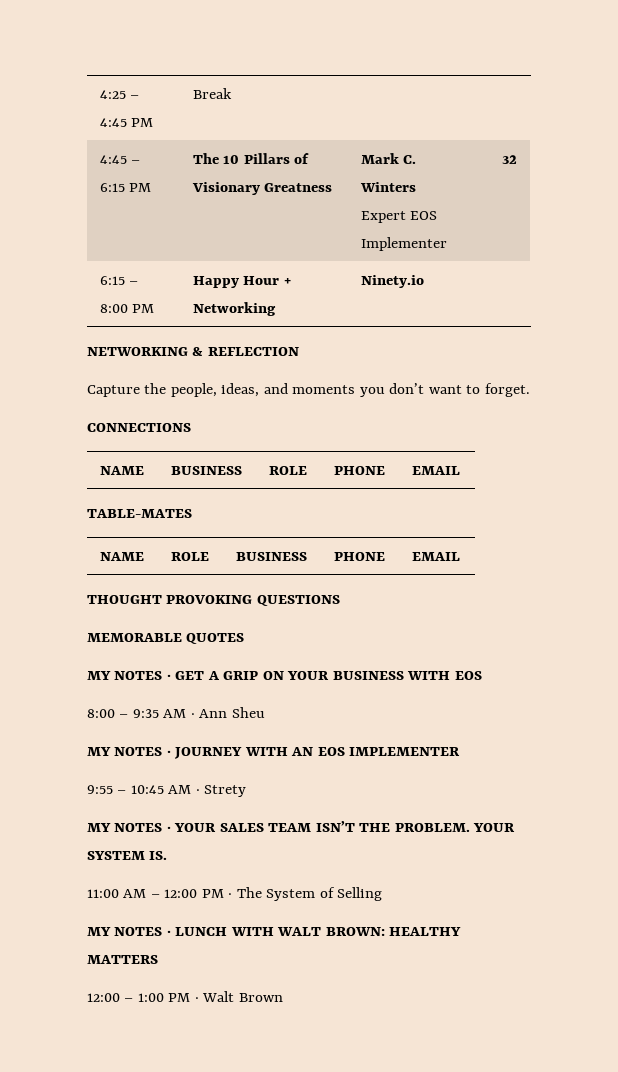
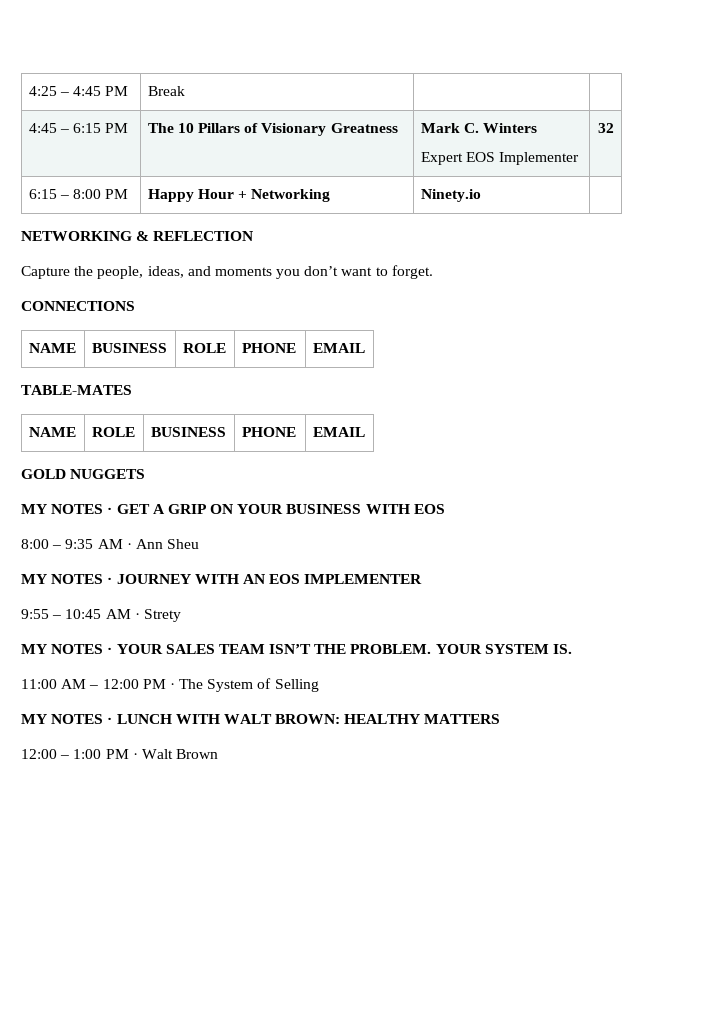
- THOUGHT PROVOKING QUESTIONS
- MEMORABLE QUOTES
+ GOLD NUGGETS

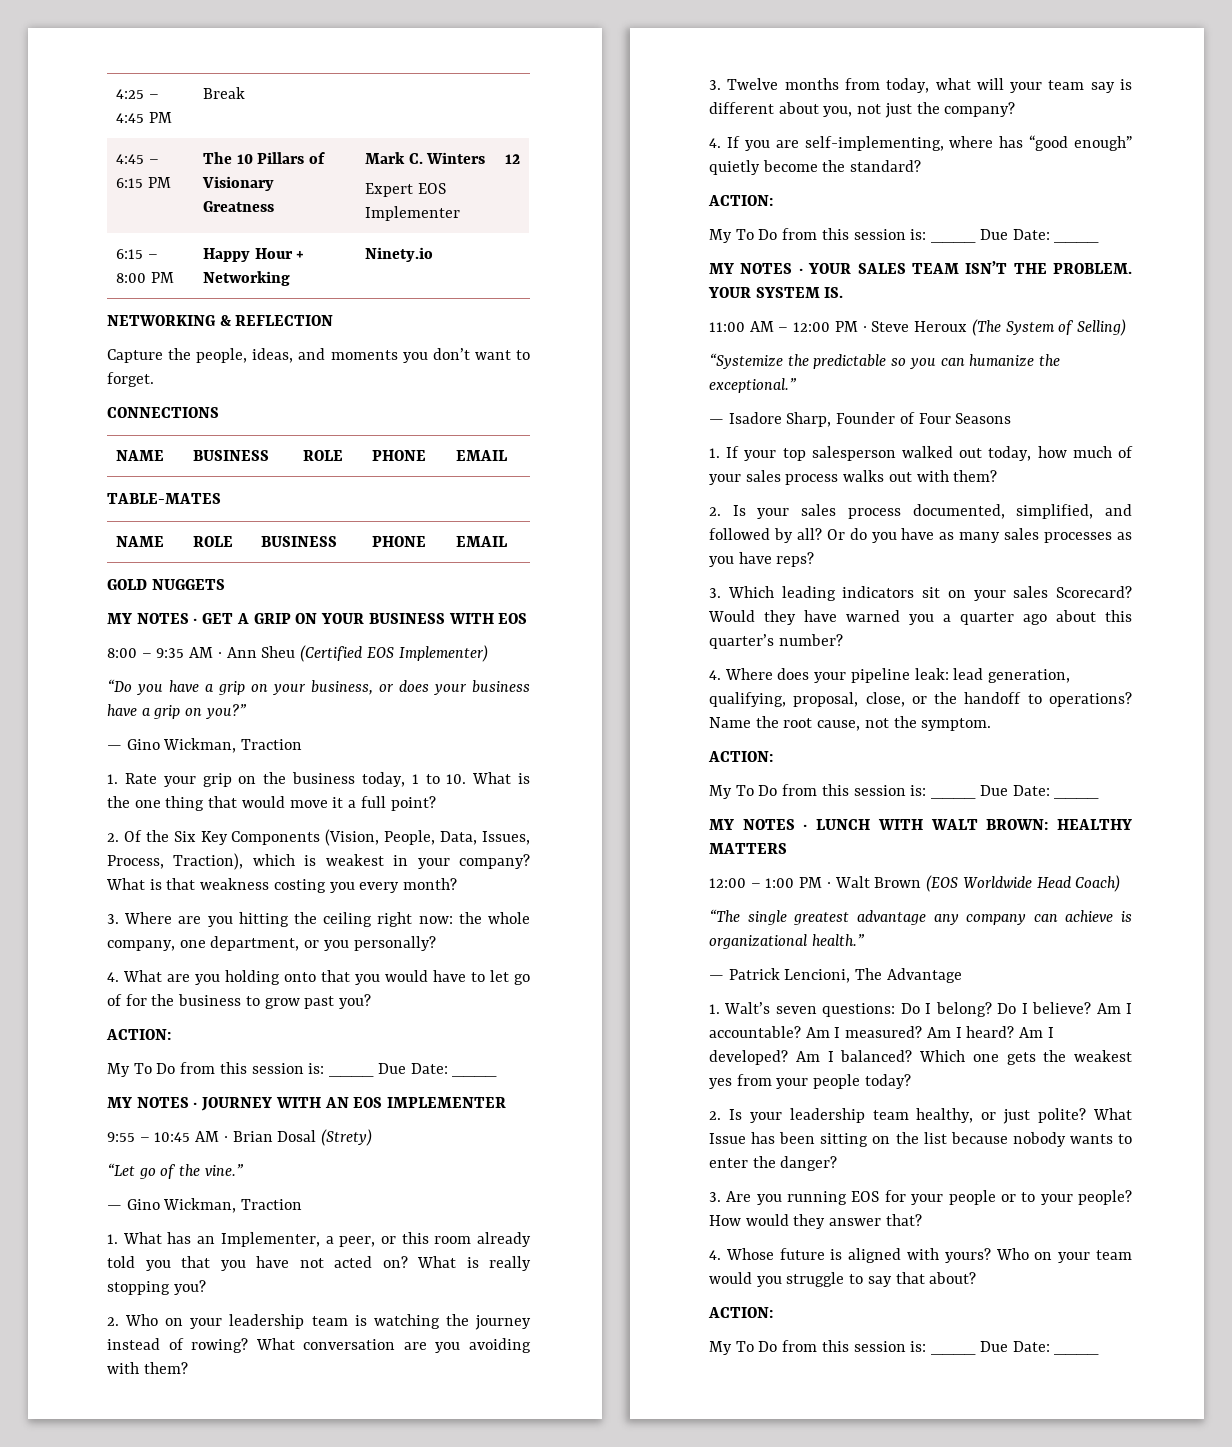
  4:45 – 6:15 PM | The 10 Pillars of Visionary Greatness | Mark C. Winters
- Expert EOS Implementer | 32
+ Expert EOS Implementer | 12
- 8:00 – 9:35 AM · Ann Sheu
+ 8:00 – 9:35 AM · Ann Sheu (Certified EOS Implementer)
+ “Do you have a grip on your business, or does your business have a grip on you?”
+ — Gino Wickman, Traction
+ 1. Rate your grip on the business today, 1 to 10. What is the one thing that would move it a full point?
+ 2. Of the Six Key Components (Vision, People, Data, Issues, Process, Traction), which is weakest in your company? What is that weakness costing you every month?
+ 3. Where are you hitting the ceiling right now: the whole company, one department, or you personally?
+ 4. What are you holding onto that you would have to let go of for the business to grow past you?
+ ACTION:
+ My To Do from this session is: ____ Due Date: ____
- 9:55 – 10:45 AM · Strety
+ 9:55 – 10:45 AM · Brian Dosal (Strety)
+ “Let go of the vine.”
+ — Gino Wickman, Traction
+ 1. What has an Implementer, a peer, or this room already told you that you have not acted on? What is really stopping you?
+ 2. Who on your leadership team is watching the journey instead of rowing? What conversation are you avoiding with them?
+ 3. Twelve months from today, what will your team say is different about you, not just the company?
+ 4. If you are self-implementing, where has “good enough” quietly become the standard?
+ ACTION:
+ My To Do from this session is: ____ Due Date: ____
- 11:00 AM – 12:00 PM · The System of Selling
+ 11:00 AM – 12:00 PM · Steve Heroux (The System of Selling)
+ “Systemize the predictable so you can humanize the exceptional.”
+ — Isadore Sharp, Founder of Four Seasons
+ 1. If your top salesperson walked out today, how much of your sales process walks out with them?
+ 2. Is your sales process documented, simplified, and followed by all? Or do you have as many sales processes as you have reps?
+ 3. Which leading indicators sit on your sales Scorecard? Would they have warned you a quarter ago about this quarter’s number?
+ 4. Where does your pipeline leak: lead generation, qualifying, proposal, close, or the handoff to operations? Name the root cause, not the symptom.
+ ACTION:
+ My To Do from this session is: ____ Due Date: ____
- 12:00 – 1:00 PM · Walt Brown
+ 12:00 – 1:00 PM · Walt Brown (EOS Worldwide Head Coach)
+ “The single greatest advantage any company can achieve is organizational health.”
+ — Patrick Lencioni, The Advantage
+ 1. Walt’s seven questions: Do I belong? Do I believe? Am I accountable? Am I measured? Am I heard? Am I developed? Am I balanced? Which one gets the weakest yes from your people today?
+ 2. Is your leadership team healthy, or just polite? What Issue has been sitting on the list because nobody wants to enter the danger?
+ 3. Are you running EOS for your people or to your people? How would they answer that?
+ 4. Whose future is aligned with yours? Who on your team would you struggle to say that about?
+ ACTION:
+ My To Do from this session is: ____ Due Date: ____

